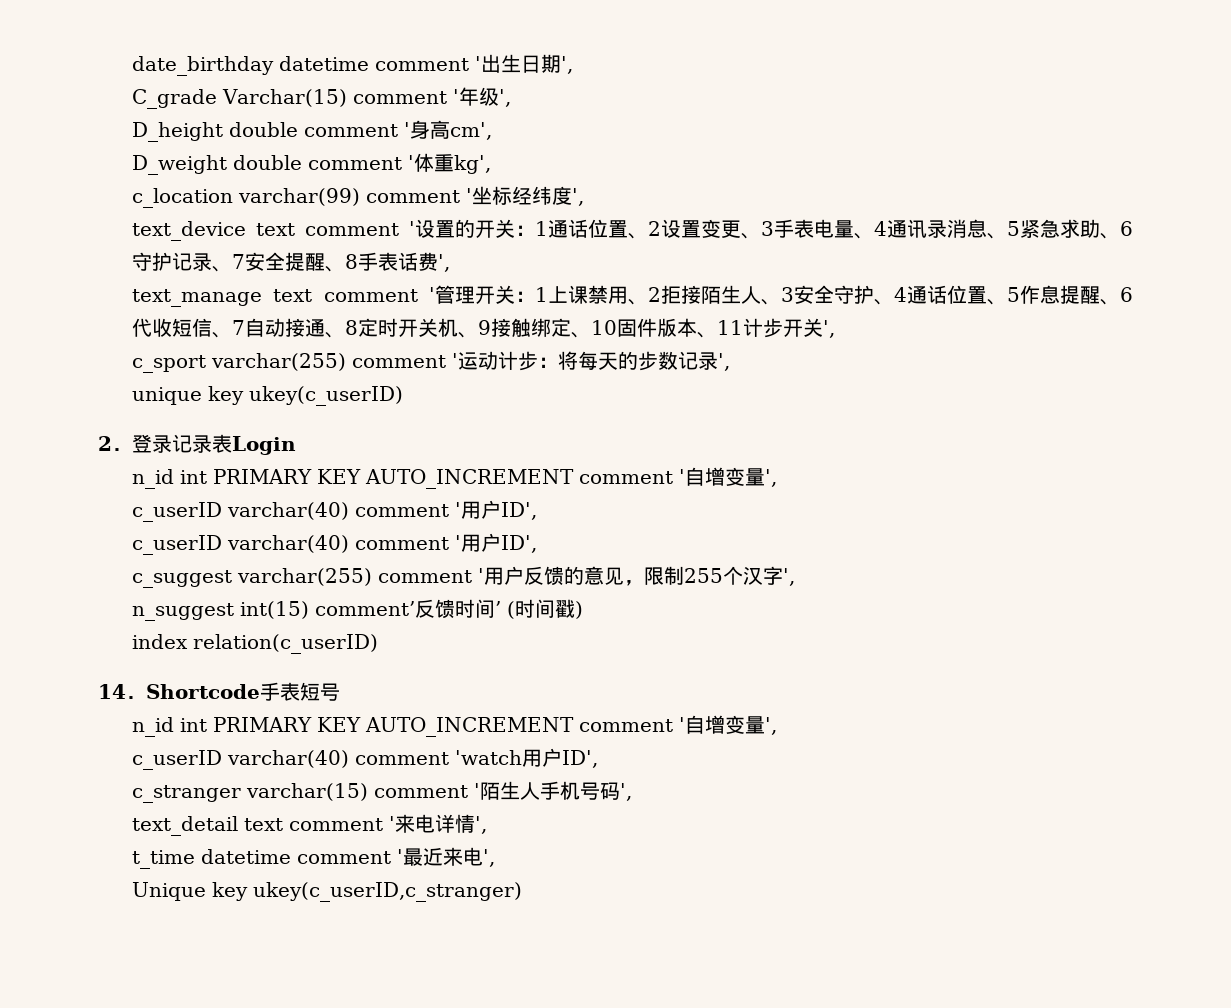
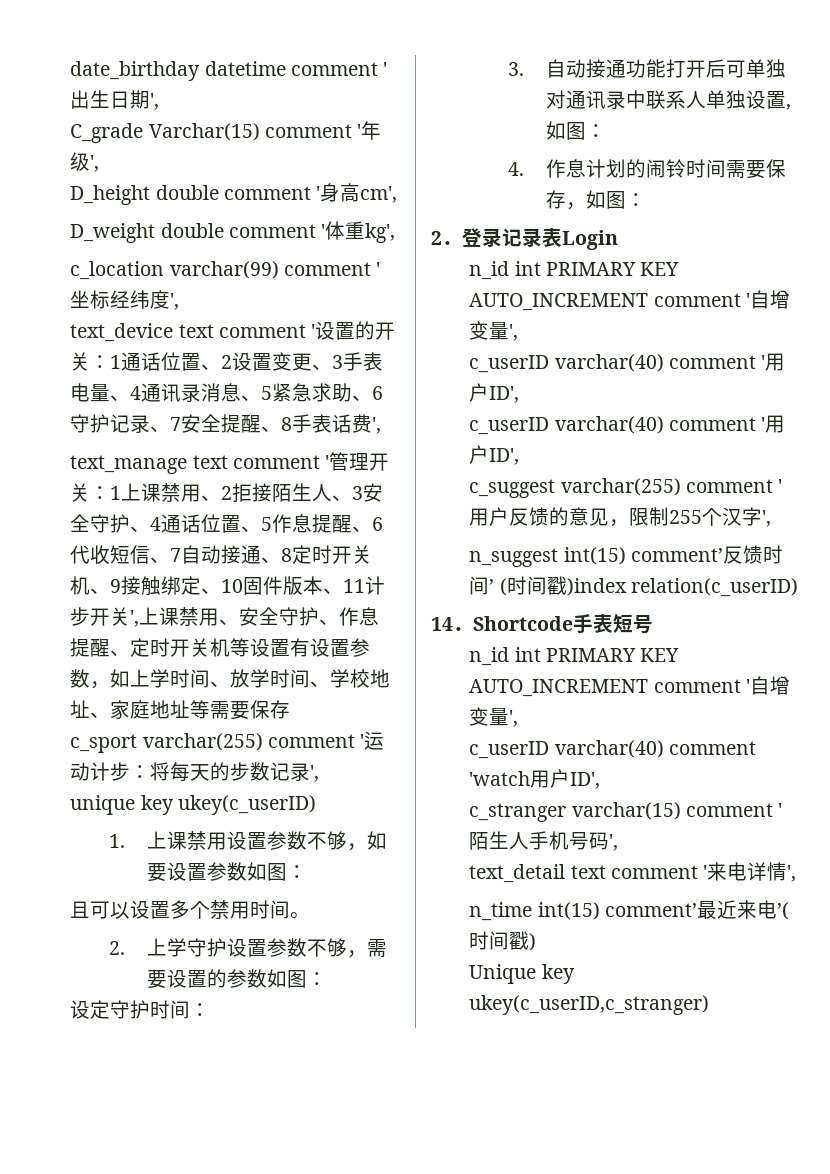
- text_manage text comment '管理开关：1上课禁用、2拒接陌生人、3安全守护、4通话位置、5作息提醒、6代收短信、7自动接通、8定时开关机、9接触绑定、10固件版本、11计步开关',
+ text_manage text comment '管理开关：1上课禁用、2拒接陌生人、3安全守护、4通话位置、5作息提醒、6代收短信、7自动接通、8定时开关机、9接触绑定、10固件版本、11计步开关',上课禁用、安全守护、作息提醒、定时开关机等设置有设置参数，如上学时间、放学时间、学校地址、家庭地址等需要保存
+ 1.上课禁用设置参数不够，如要设置参数如图：
+ 且可以设置多个禁用时间。
+ 2.上学守护设置参数不够，需要设置的参数如图：
+ 设定守护时间：
+ 3.自动接通功能打开后可单独对通讯录中联系人单独设置,如图：
+ 4.作息计划的闹铃时间需要保存，如图：
- n_suggest int(15) comment’反馈时间’ (时间戳)
- index relation(c_userID)
+ n_suggest int(15) comment’反馈时间’ (时间戳)index relation(c_userID)
- t_time datetime comment '最近来电',
+ n_time int(15) comment’最近来电’(时间戳)

